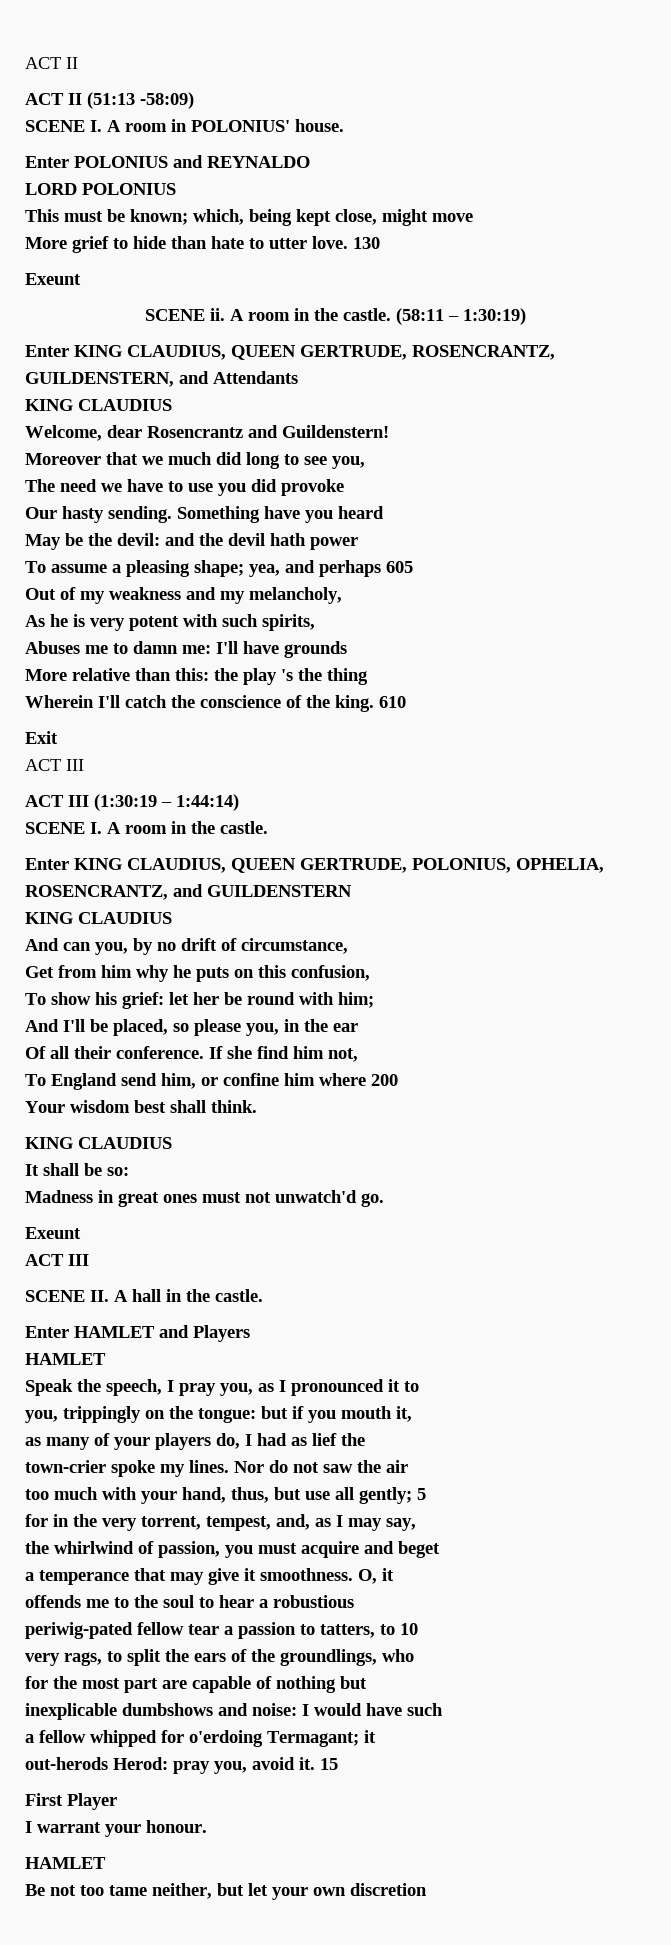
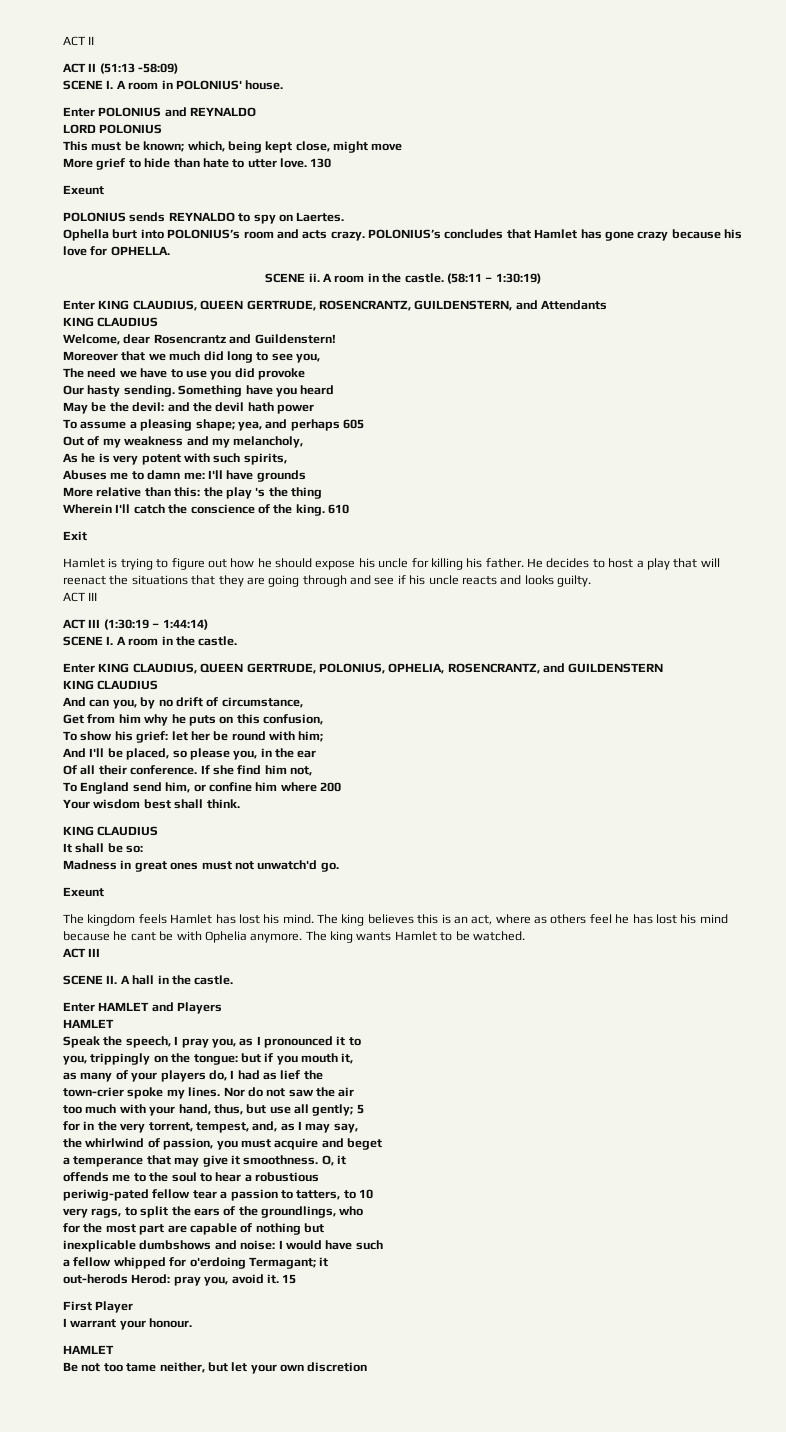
+ POLONIUS sends REYNALDO to spy on Laertes.
+ Ophella burt into POLONIUS’s room and acts crazy. POLONIUS’s concludes that Hamlet has gone crazy because his love for OPHELLA.
+ Hamlet is trying to figure out how he should expose his uncle for killing his father. He decides to host a play that will reenact the situations that they are going through and see if his uncle reacts and looks guilty.
+ The kingdom feels Hamlet has lost his mind. The king believes this is an act, where as others feel he has lost his mind because he cant be with Ophelia anymore. The king wants Hamlet to be watched.

